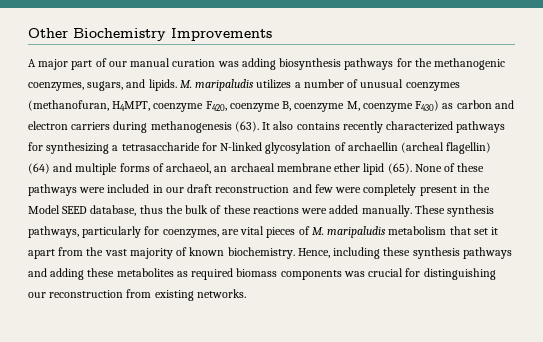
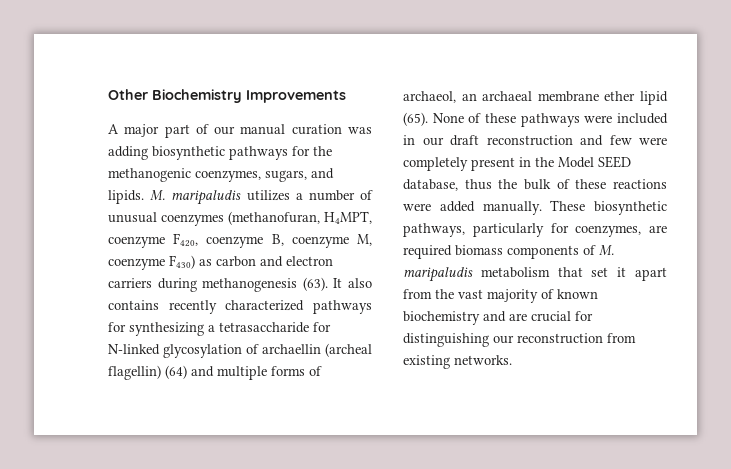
- A major part of our manual curation was adding biosynthesis pathways for the methanogenic coenzymes, sugars, and lipids.
+ A major part of our manual curation was adding biosynthetic pathways for the methanogenic coenzymes, sugars, and lipids.
- These synthesis pathways, particularly for coenzymes, are vital pieces of M. maripaludis metabolism that set it apart from the vast majority of known biochemistry. Hence, including these synthesis pathways and adding these metabolites as required biomass components was crucial for distinguishing our reconstruction from existing networks.
+ These biosynthetic pathways, particularly for coenzymes, are required biomass components of M. maripaludis metabolism that set it apart from the vast majority of known biochemistry and are crucial for distinguishing our reconstruction from existing networks.

